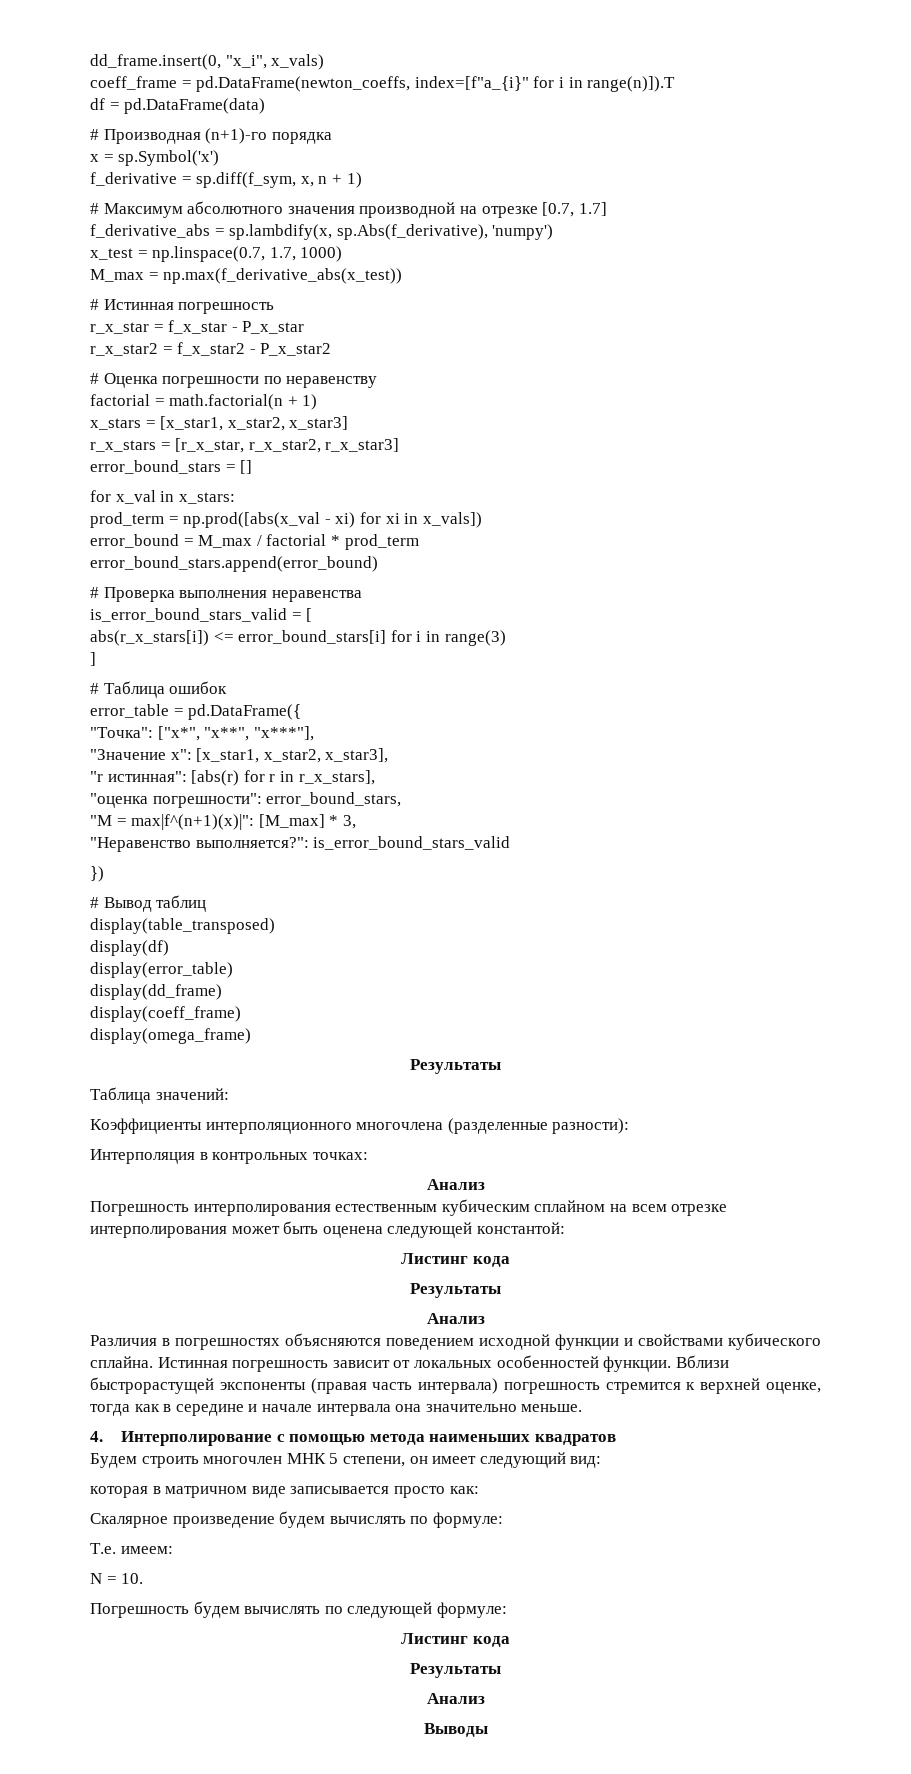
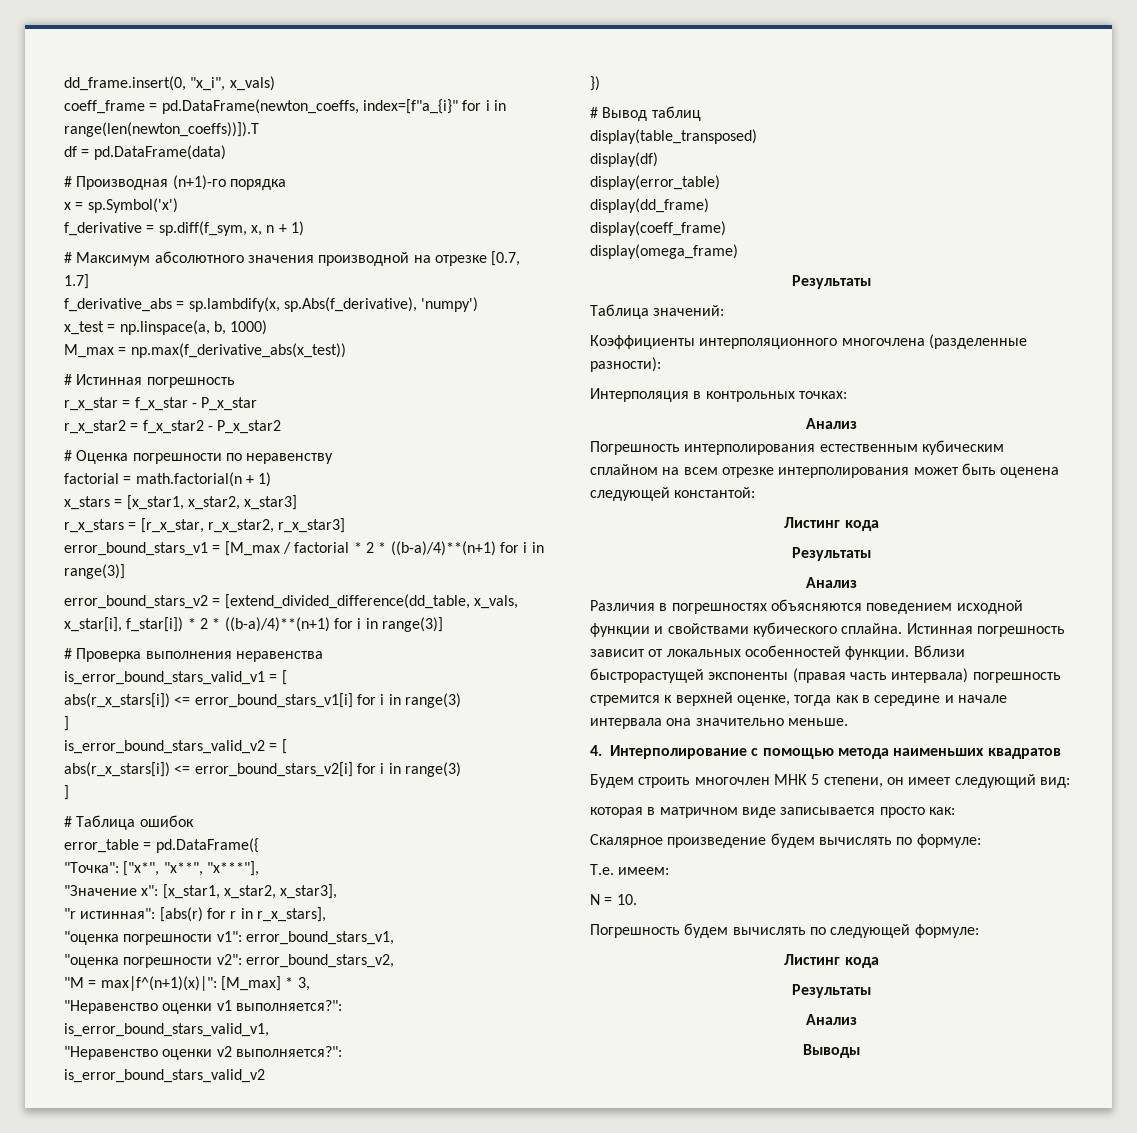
- coeff_frame = pd.DataFrame(newton_coeffs, index=[f"a_{i}" for i in range(n)]).T
+ coeff_frame = pd.DataFrame(newton_coeffs, index=[f"a_{i}" for i in range(len(newton_coeffs))]).T
- x_test = np.linspace(0.7, 1.7, 1000)
+ x_test = np.linspace(a, b, 1000)
- error_bound_stars = []
- for x_val in x_stars:
- prod_term = np.prod([abs(x_val - xi) for xi in x_vals])
- error_bound = M_max / factorial * prod_term
- error_bound_stars.append(error_bound)
+ error_bound_stars_v1 = [M_max / factorial * 2 * ((b-a)/4)**(n+1) for i in range(3)]
+ error_bound_stars_v2 = [extend_divided_difference(dd_table, x_vals, x_star[i], f_star[i]) * 2 * ((b-a)/4)**(n+1) for i in range(3)]
- is_error_bound_stars_valid = [
- abs(r_x_stars[i]) <= error_bound_stars[i] for i in range(3)
+ is_error_bound_stars_valid_v1 = [
+ abs(r_x_stars[i]) <= error_bound_stars_v1[i] for i in range(3)
+ ]
+ is_error_bound_stars_valid_v2 = [
+ abs(r_x_stars[i]) <= error_bound_stars_v2[i] for i in range(3)
- "оценка погрешности": error_bound_stars,
+ "оценка погрешности v1": error_bound_stars_v1,
+ "оценка погрешности v2": error_bound_stars_v2,
- "Неравенство выполняется?": is_error_bound_stars_valid
+ "Неравенство оценки v1 выполняется?": is_error_bound_stars_valid_v1,
+ "Неравенство оценки v2 выполняется?": is_error_bound_stars_valid_v2

